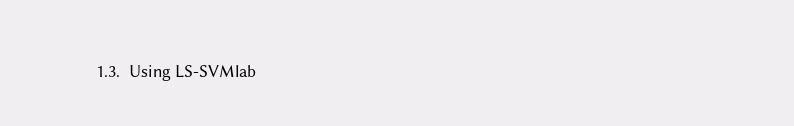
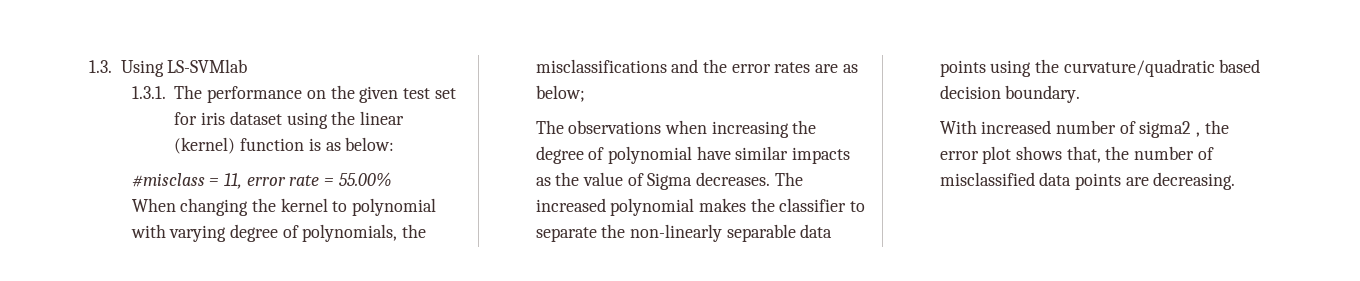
+ 1.3.1. The performance on the given test set for iris dataset using the linear (kernel) function is as below:
+ #misclass = 11, error rate = 55.00%
+ When changing the kernel to polynomial with varying degree of polynomials, the misclassifications and the error rates are as below;
+ The observations when increasing the degree of polynomial have similar impacts as the value of Sigma decreases. The increased polynomial makes the classifier to separate the non-linearly separable data points using the curvature/quadratic based decision boundary.
+ With increased number of sigma2 , the error plot shows that, the number of misclassified data points are decreasing.

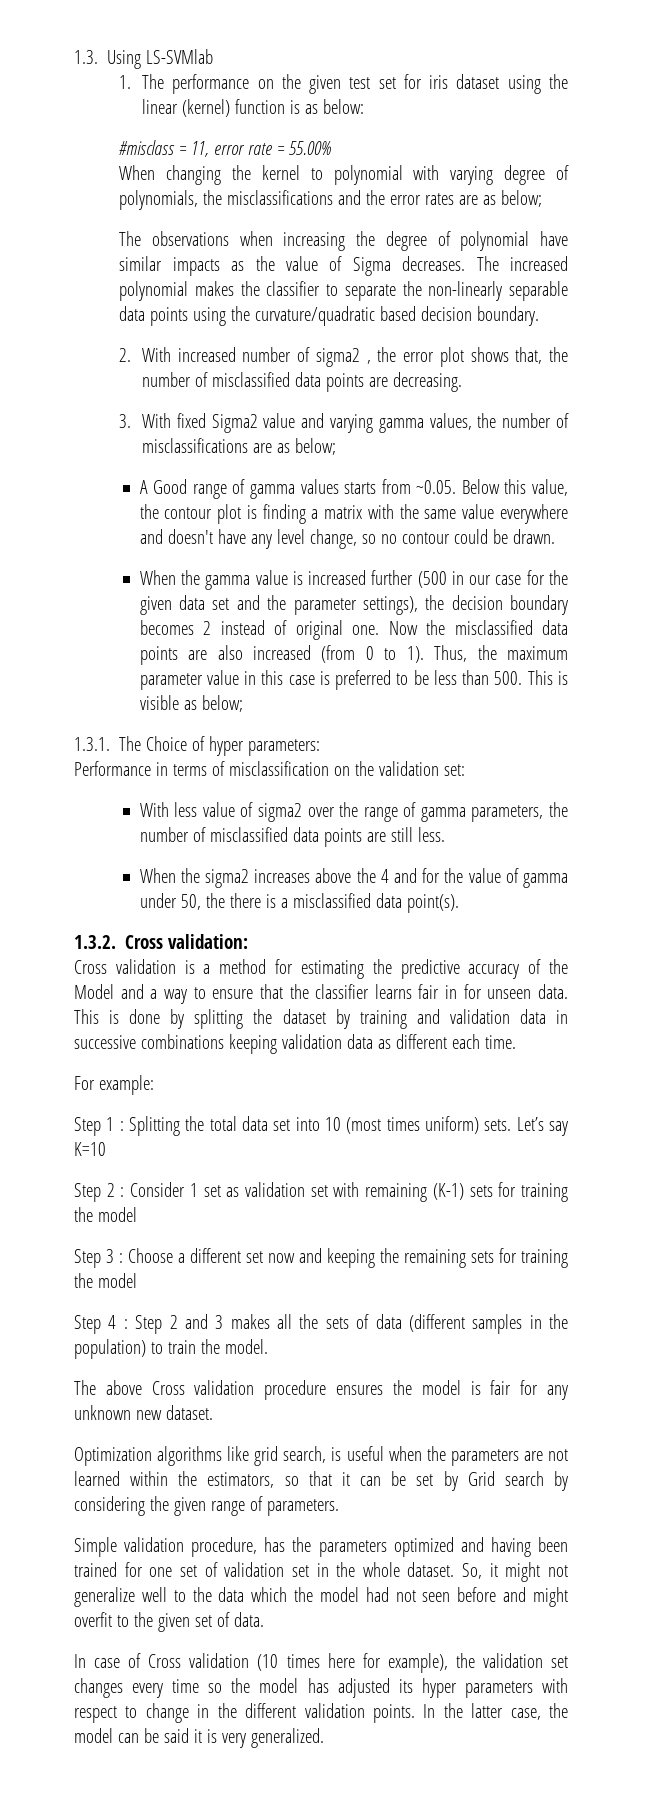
- 1.3.1. The performance on the given test set for iris dataset using the linear (kernel) function is as below:
+ 1. The performance on the given test set for iris dataset using the linear (kernel) function is as below:
- With increased number of sigma2 , the error plot shows that, the number of misclassified data points are decreasing.
+ 2. With increased number of sigma2 , the error plot shows that, the number of misclassified data points are decreasing.
+ 3. With fixed Sigma2 value and varying gamma values, the number of misclassifications are as below;
+ A Good range of gamma values starts from ~0.05. Below this value, the contour plot is finding a matrix with the same value everywhere and doesn't have any level change, so no contour could be drawn.
+ When the gamma value is increased further (500 in our case for the given data set and the parameter settings), the decision boundary becomes 2 instead of original one. Now the misclassified data points are also increased (from 0 to 1). Thus, the maximum parameter value in this case is preferred to be less than 500. This is visible as below;
+ 1.3.1. The Choice of hyper parameters:
+ Performance in terms of misclassification on the validation set:
+ With less value of sigma2 over the range of gamma parameters, the number of misclassified data points are still less.
+ When the sigma2 increases above the 4 and for the value of gamma under 50, the there is a misclassified data point(s).
+ 1.3.2. Cross validation:
+ Cross validation is a method for estimating the predictive accuracy of the Model and a way to ensure that the classifier learns fair in for unseen data. This is done by splitting the dataset by training and validation data in successive combinations keeping validation data as different each time.
+ For example:
+ Step 1 : Splitting the total data set into 10 (most times uniform) sets. Let’s say K=10
+ Step 2 : Consider 1 set as validation set with remaining (K-1) sets for training the model
+ Step 3 : Choose a different set now and keeping the remaining sets for training the model
+ Step 4 : Step 2 and 3 makes all the sets of data (different samples in the population) to train the model.
+ The above Cross validation procedure ensures the model is fair for any unknown new dataset.
+ Optimization algorithms like grid search, is useful when the parameters are not learned within the estimators, so that it can be set by Grid search by considering the given range of parameters.
+ Simple validation procedure, has the parameters optimized and having been trained for one set of validation set in the whole dataset. So, it might not generalize well to the data which the model had not seen before and might overfit to the given set of data.
+ In case of Cross validation (10 times here for example), the validation set changes every time so the model has adjusted its hyper parameters with respect to change in the different validation points. In the latter case, the model can be said it is very generalized.

